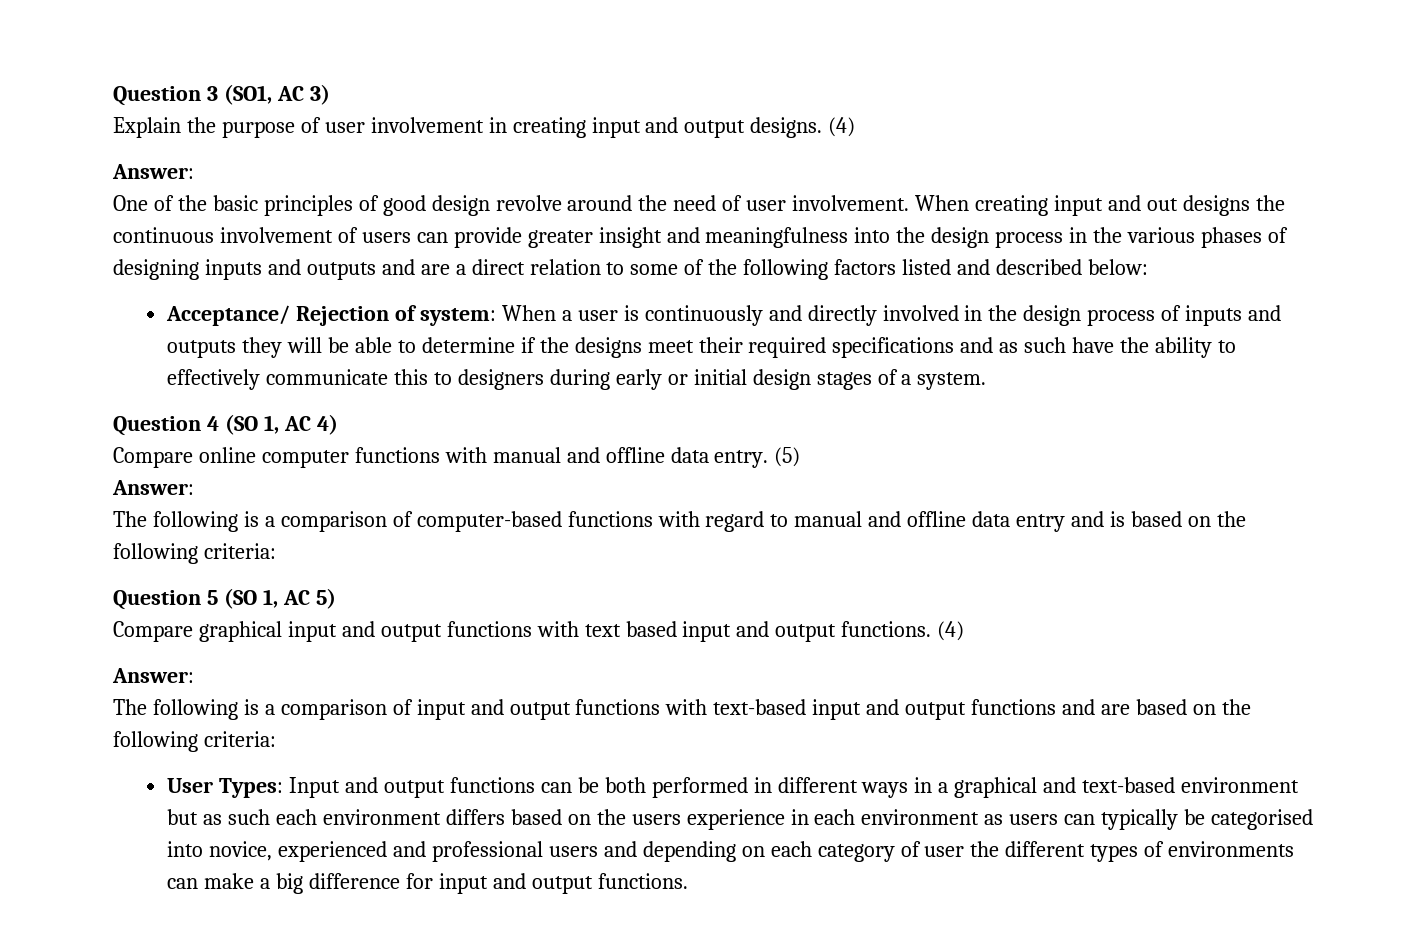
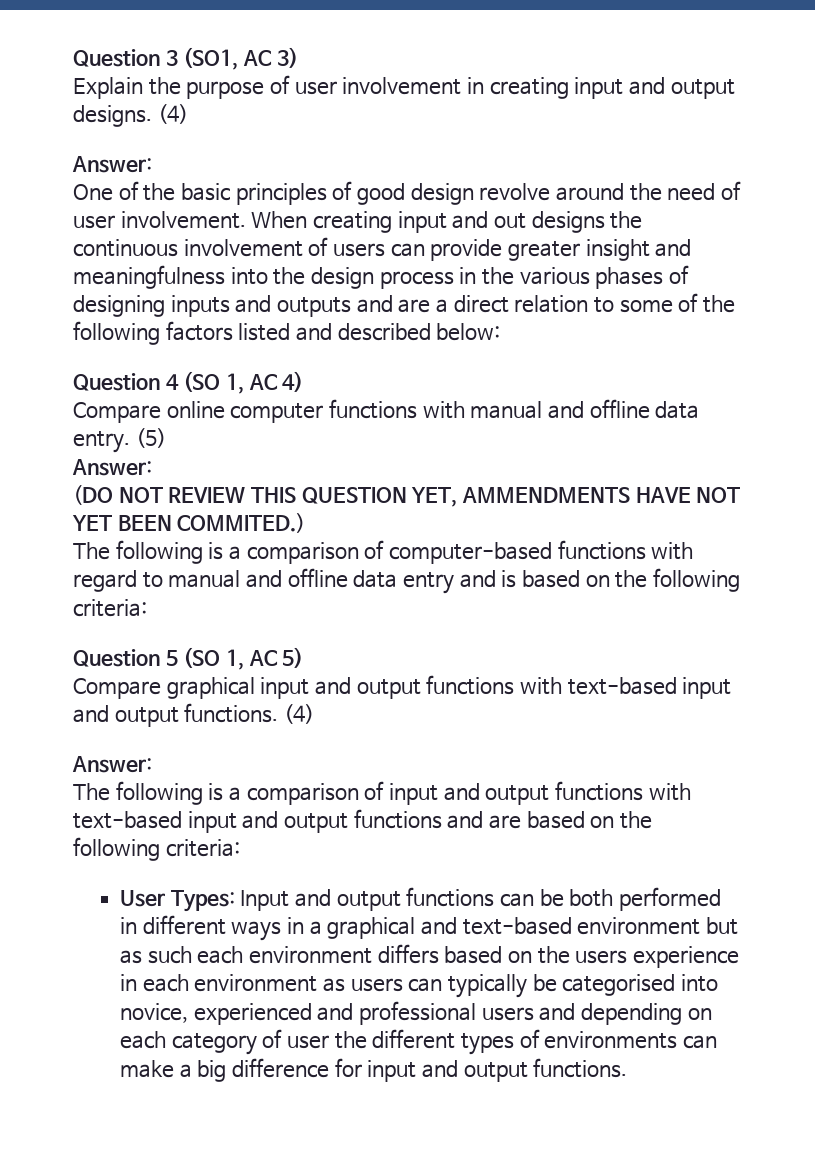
- Acceptance/ Rejection of system: When a user is continuously and directly involved in the design process of inputs and outputs they will be able to determine if the designs meet their required specifications and as such have the ability to effectively communicate this to designers during early or initial design stages of a system.
+ (DO NOT REVIEW THIS QUESTION YET, AMMENDMENTS HAVE NOT YET BEEN COMMITED.)
- Compare graphical input and output functions with text based input and output functions.
+ Compare graphical input and output functions with text-based input and output functions.

